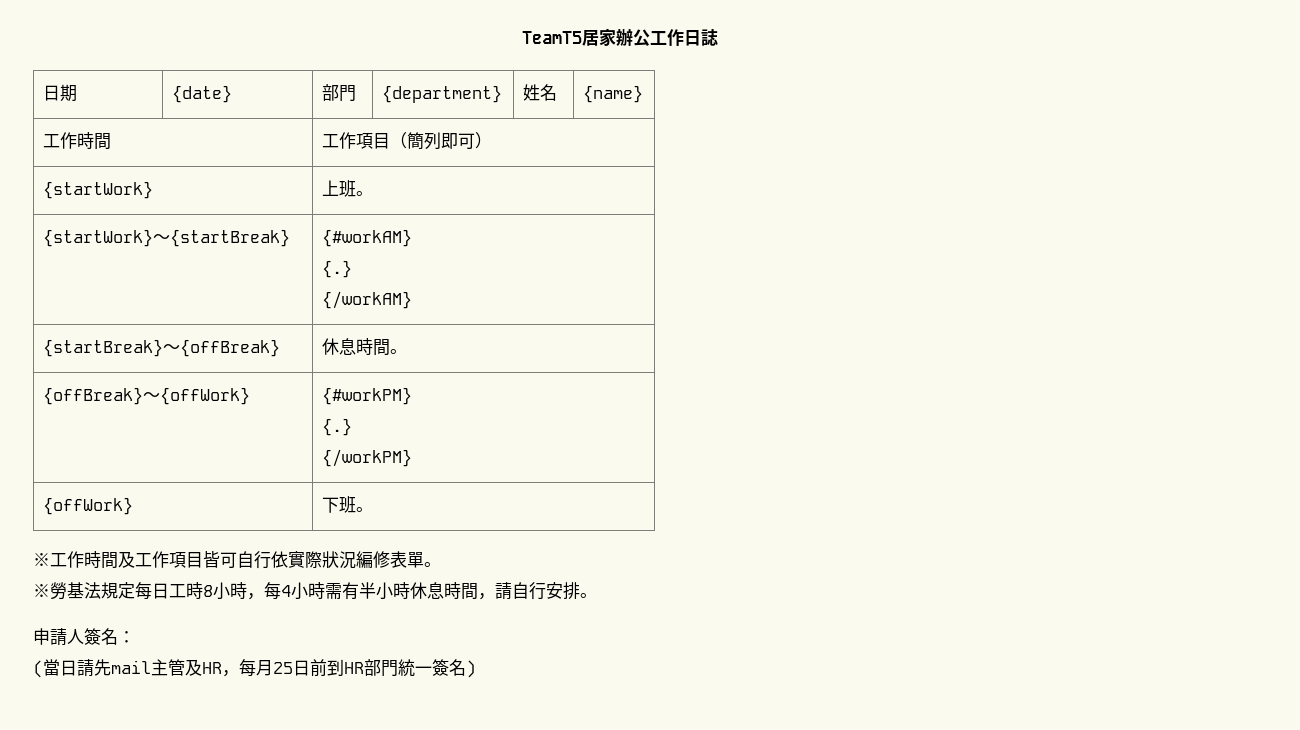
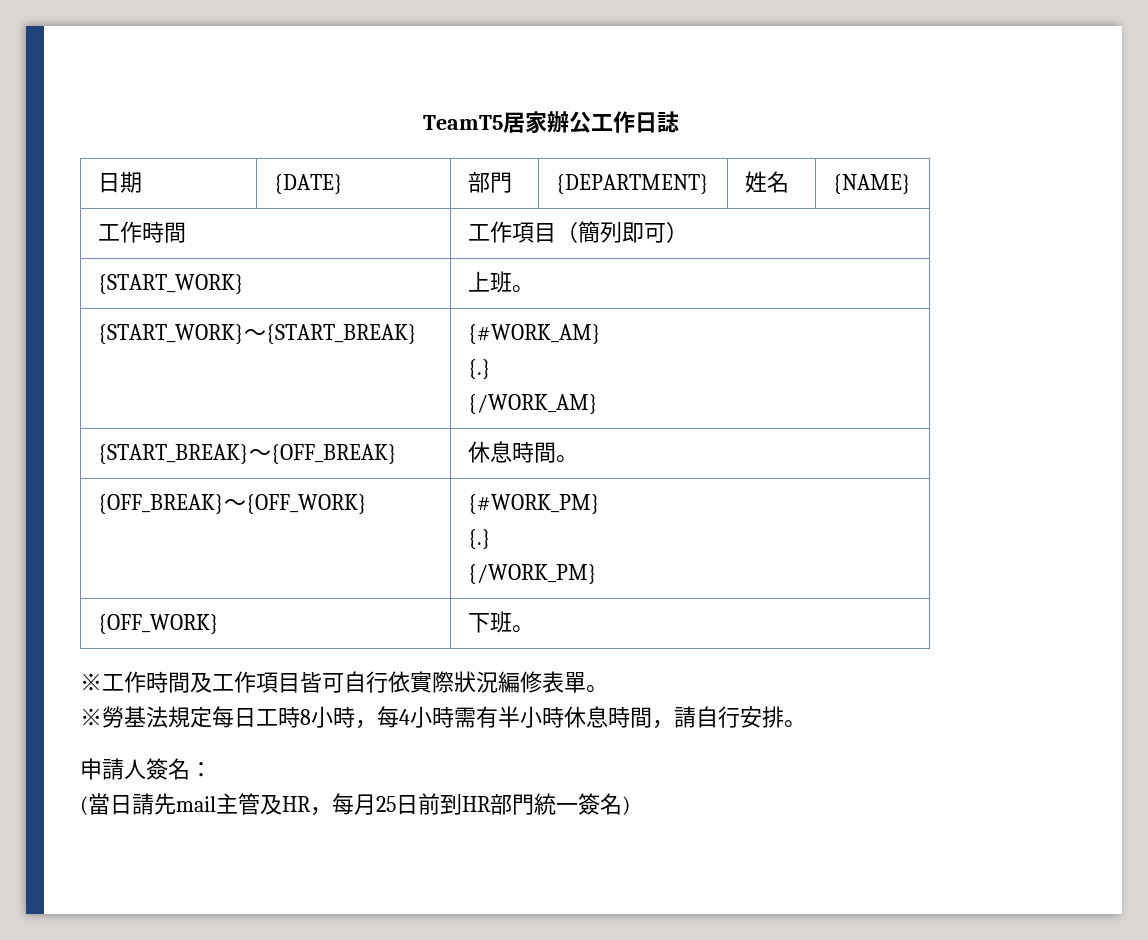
- 日期 | {date} | 部門 | {department} | 姓名 | {name}
+ 日期 | {DATE} | 部門 | {DEPARTMENT} | 姓名 | {NAME}
- {startWork} | 上班。
+ {START_WORK} | 上班。
- {startWork}～{startBreak} | {#workAM}
+ {START_WORK}～{START_BREAK} | {#WORK_AM}
  {.}
- {/workAM}
- {startBreak}～{offBreak} | 休息時間。
+ {/WORK_AM}
+ {START_BREAK}～{OFF_BREAK} | 休息時間。
- {offBreak}～{offWork} | {#workPM}
+ {OFF_BREAK}～{OFF_WORK} | {#WORK_PM}
  {.}
- {/workPM}
- {offWork} | 下班。
+ {/WORK_PM}
+ {OFF_WORK} | 下班。

